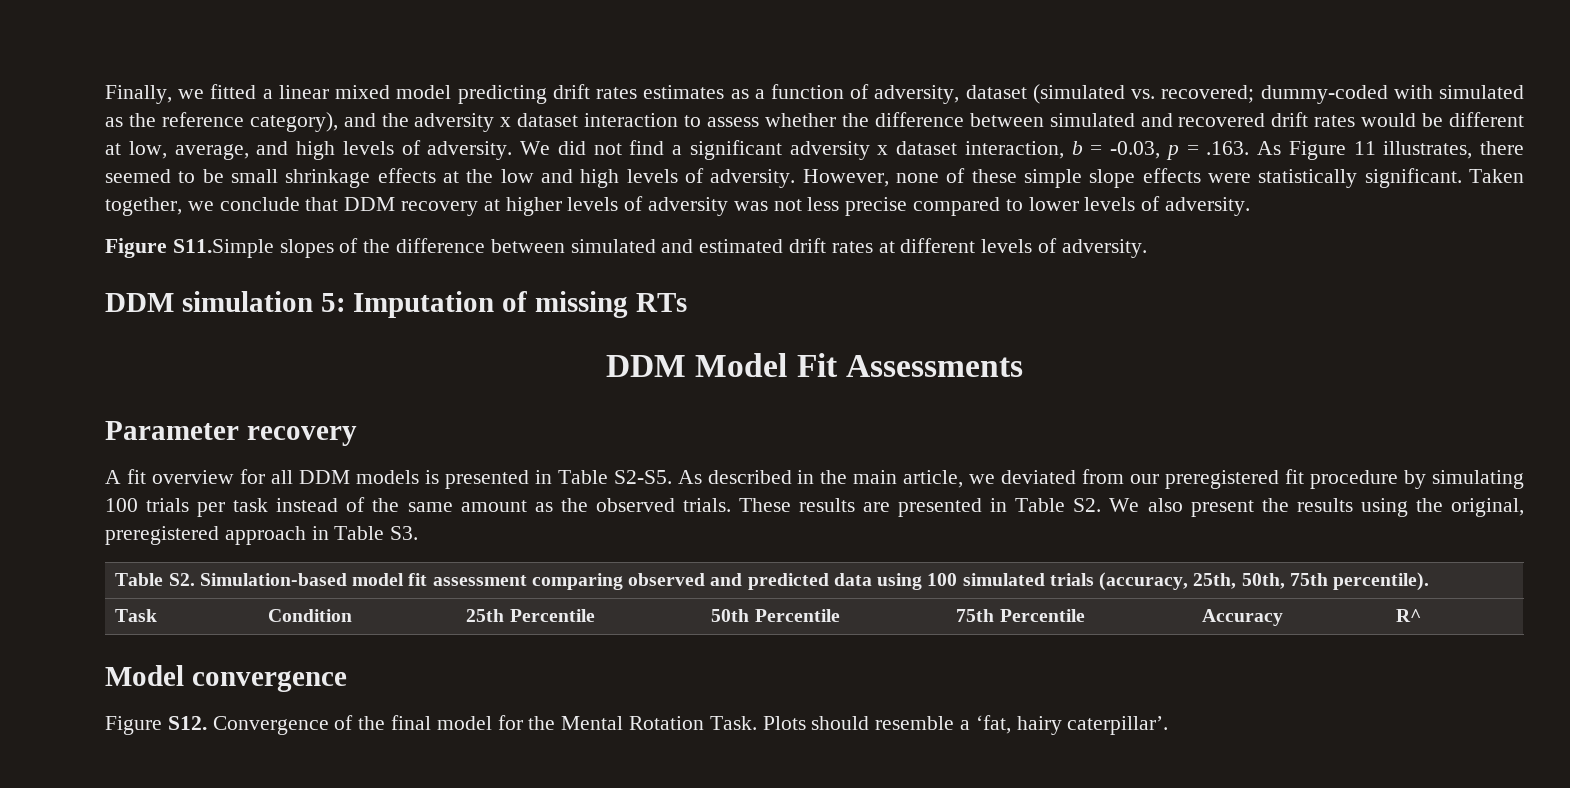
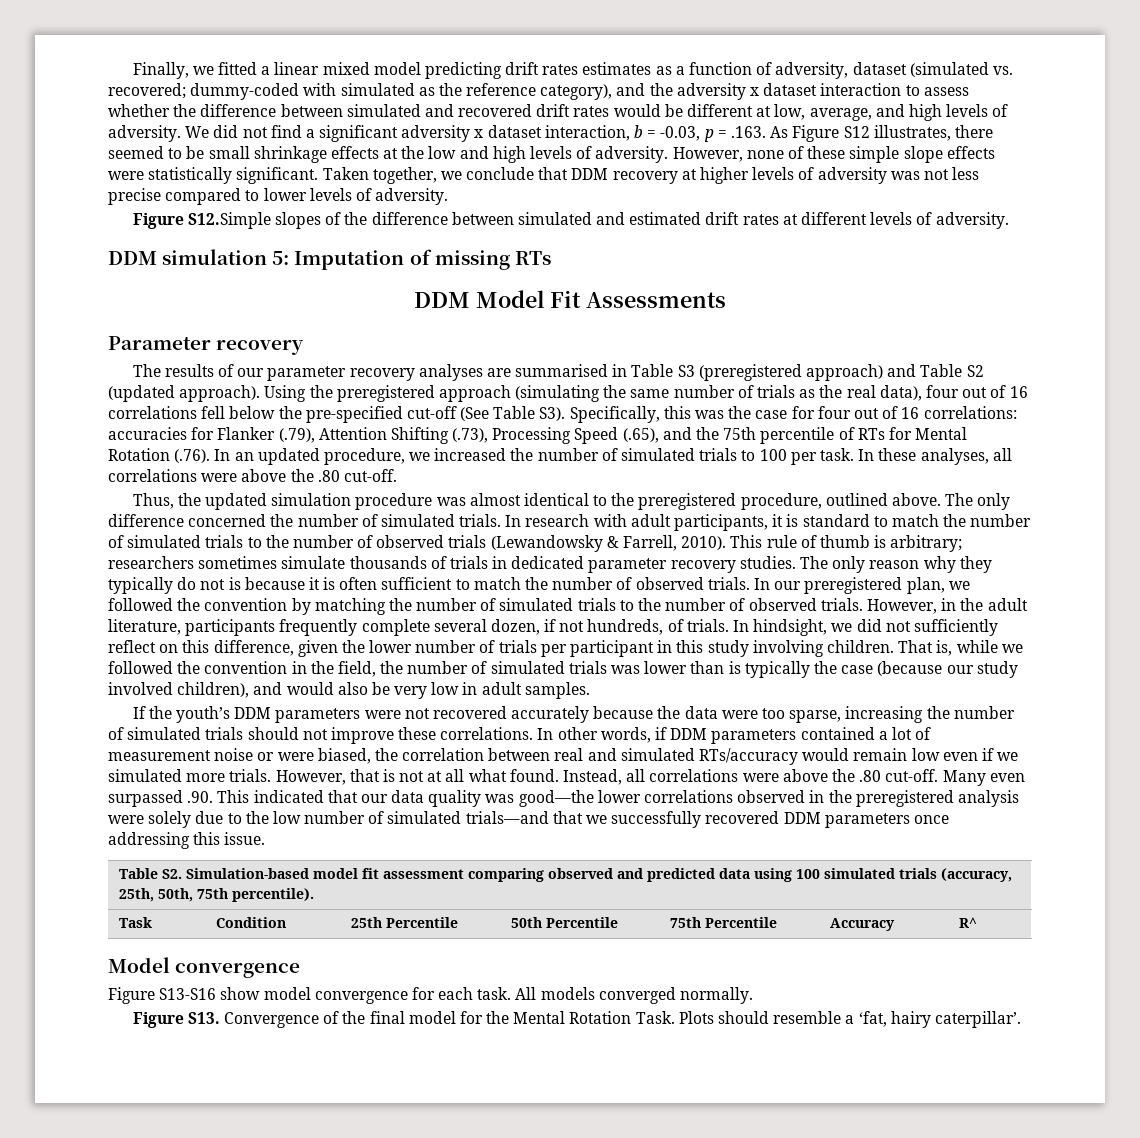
- We did not find a significant adversity x dataset interaction, b = -0.03, p = .163. As Figure 11 illustrates, there seemed to be small shrinkage effects at the low and high levels of adversity.
+ We did not find a significant adversity x dataset interaction, b = -0.03, p = .163. As Figure S12 illustrates, there seemed to be small shrinkage effects at the low and high levels of adversity.
- Figure S11.Simple slopes of the difference between simulated and estimated drift rates at different levels of adversity.
+ Figure S12.Simple slopes of the difference between simulated and estimated drift rates at different levels of adversity.
- A fit overview for all DDM models is presented in Table S2-S5. As described in the main article, we deviated from our preregistered fit procedure by simulating 100 trials per task instead of the same amount as the observed trials. These results are presented in Table S2. We also present the results using the original, preregistered approach in Table S3.
+ The results of our parameter recovery analyses are summarised in Table S3 (preregistered approach) and Table S2 (updated approach). Using the preregistered approach (simulating the same number of trials as the real data), four out of 16 correlations fell below the pre-specified cut-off (See Table S3). Specifically, this was the case for four out of 16 correlations: accuracies for Flanker (.79), Attention Shifting (.73), Processing Speed (.65), and the 75th percentile of RTs for Mental Rotation (.76). In an updated procedure, we increased the number of simulated trials to 100 per task. In these analyses, all correlations were above the .80 cut-off.
+ Thus, the updated simulation procedure was almost identical to the preregistered procedure, outlined above. The only difference concerned the number of simulated trials. In research with adult participants, it is standard to match the number of simulated trials to the number of observed trials (Lewandowsky & Farrell, 2010). This rule of thumb is arbitrary; researchers sometimes simulate thousands of trials in dedicated parameter recovery studies. The only reason why they typically do not is because it is often sufficient to match the number of observed trials. In our preregistered plan, we followed the convention by matching the number of simulated trials to the number of observed trials. However, in the adult literature, participants frequently complete several dozen, if not hundreds, of trials. In hindsight, we did not sufficiently reflect on this difference, given the lower number of trials per participant in this study involving children. That is, while we followed the convention in the field, the number of simulated trials was lower than is typically the case (because our study involved children), and would also be very low in adult samples.
+ If the youth’s DDM parameters were not recovered accurately because the data were too sparse, increasing the number of simulated trials should not improve these correlations. In other words, if DDM parameters contained a lot of measurement noise or were biased, the correlation between real and simulated RTs/accuracy would remain low even if we simulated more trials. However, that is not at all what found. Instead, all correlations were above the .80 cut-off. Many even surpassed .90. This indicated that our data quality was good—the lower correlations observed in the preregistered analysis were solely due to the low number of simulated trials—and that we successfully recovered DDM parameters once addressing this issue.
- Figure S12. Convergence of the final model for the Mental Rotation Task.
+ Figure S13-S16 show model convergence for each task. All models converged normally.
+ Figure S13. Convergence of the final model for the Mental Rotation Task.

